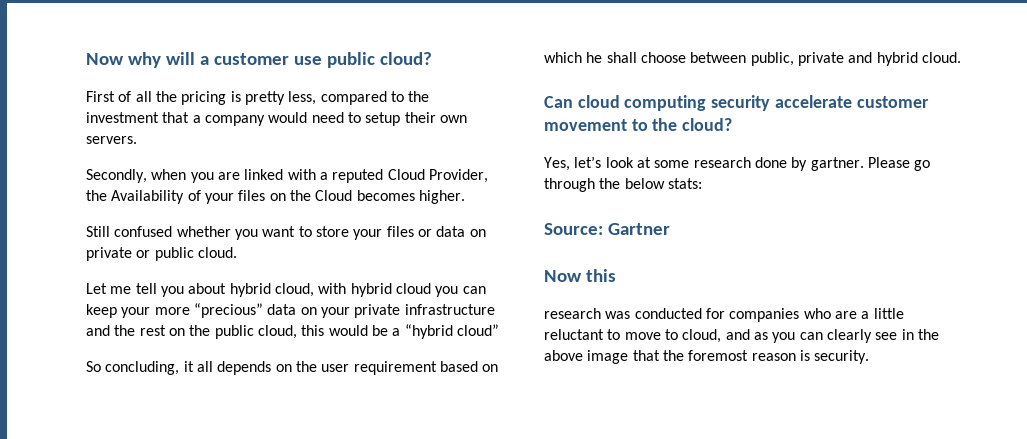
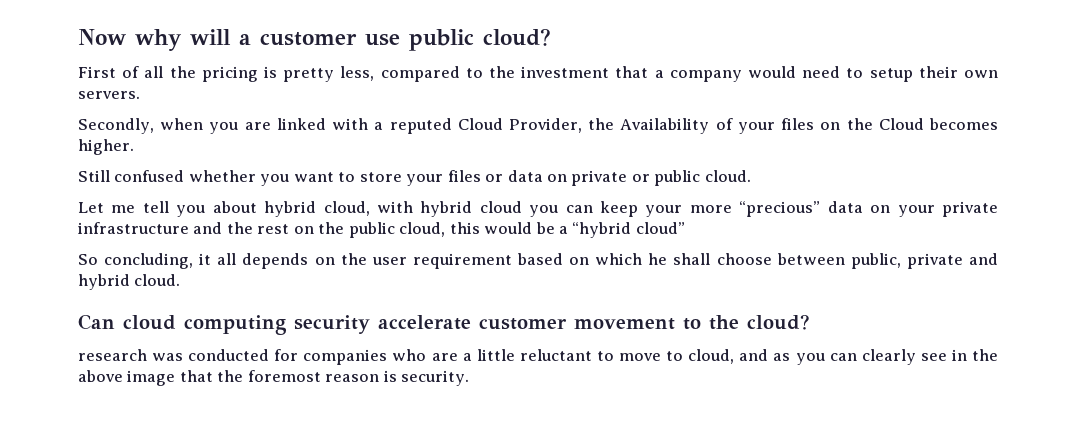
- Yes, let’s look at some research done by gartner. Please go through the below stats:
- Source: Gartner
- Now this

